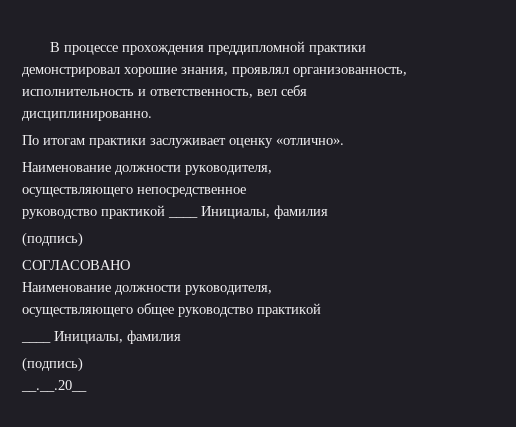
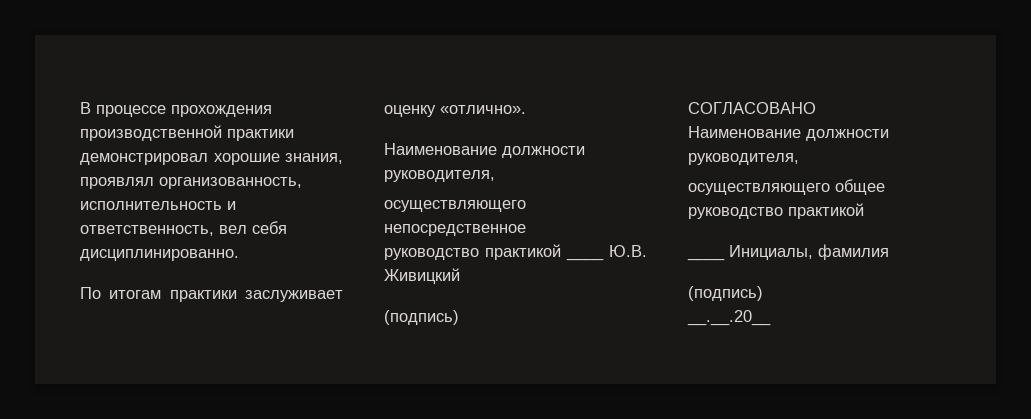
- В процессе прохождения преддипломной практики демонстрировал хорошие знания, проявлял организованность, исполнительность и ответственность, вел себя дисциплинированно.
+ В процессе прохождения производственной практики демонстрировал хорошие знания, проявлял организованность, исполнительность и ответственность, вел себя дисциплинированно.
- руководство практикой ____ Инициалы, фамилия
+ руководство практикой ____ Ю.В. Живицкий

